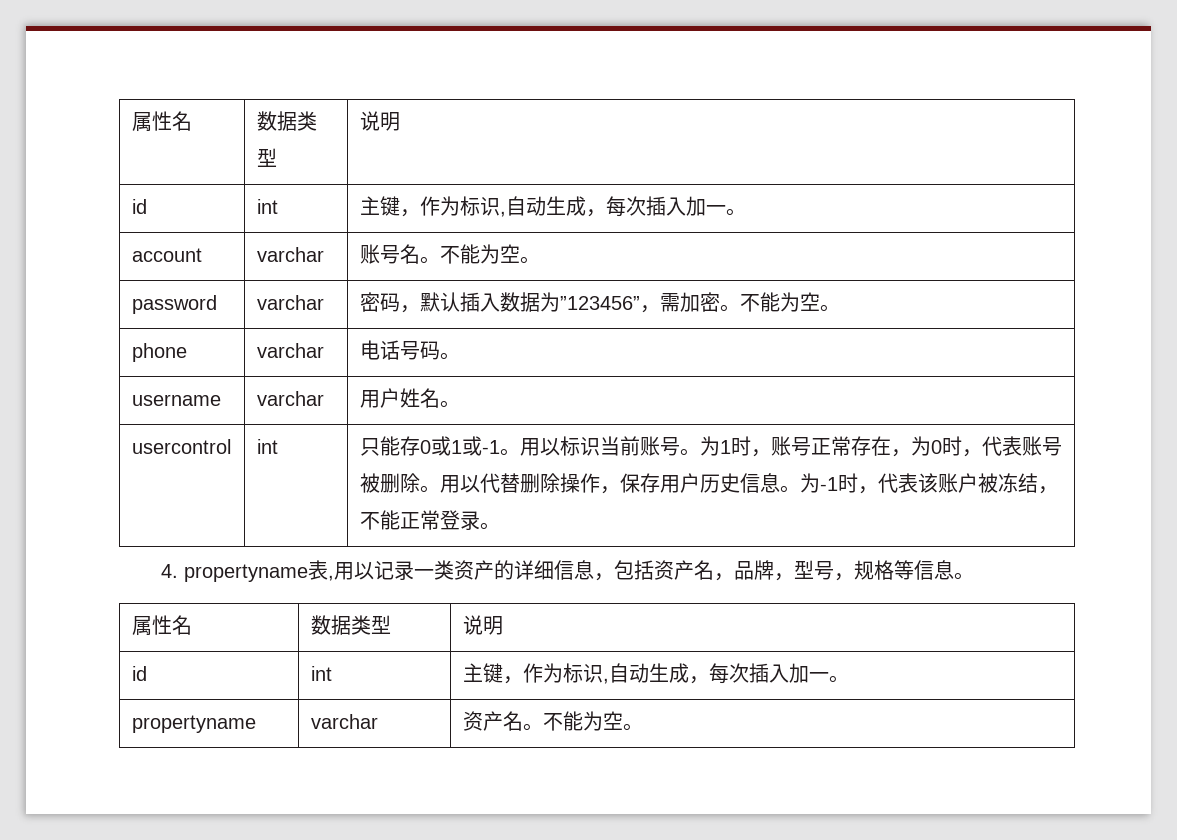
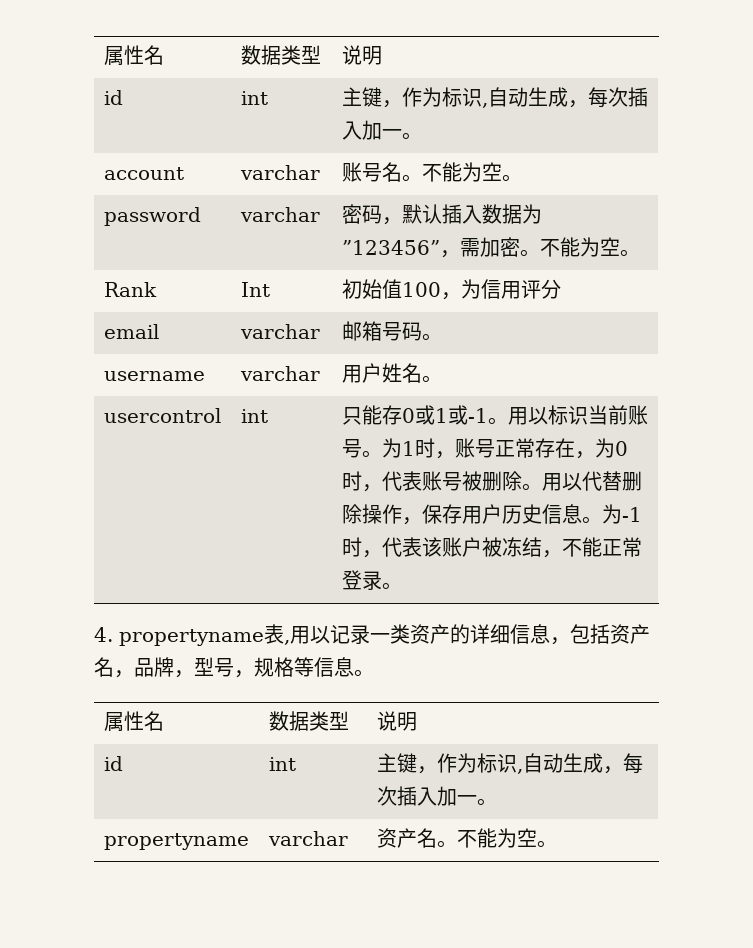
- phone | varchar | 电话号码。
+ Rank | Int | 初始值100，为信用评分
+ email | varchar | 邮箱号码。

